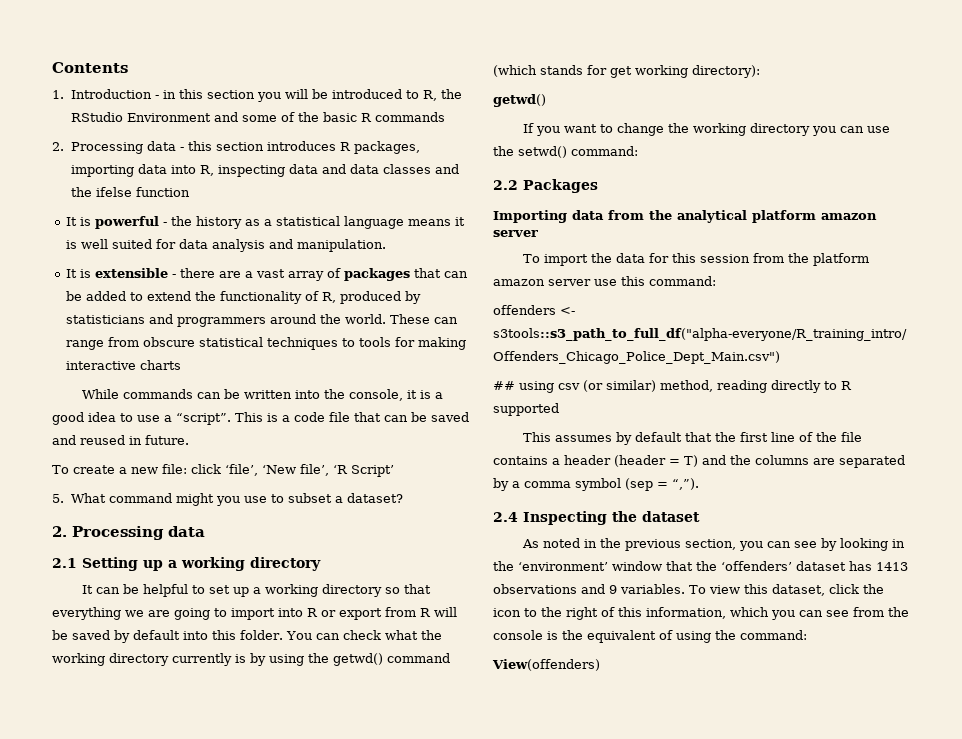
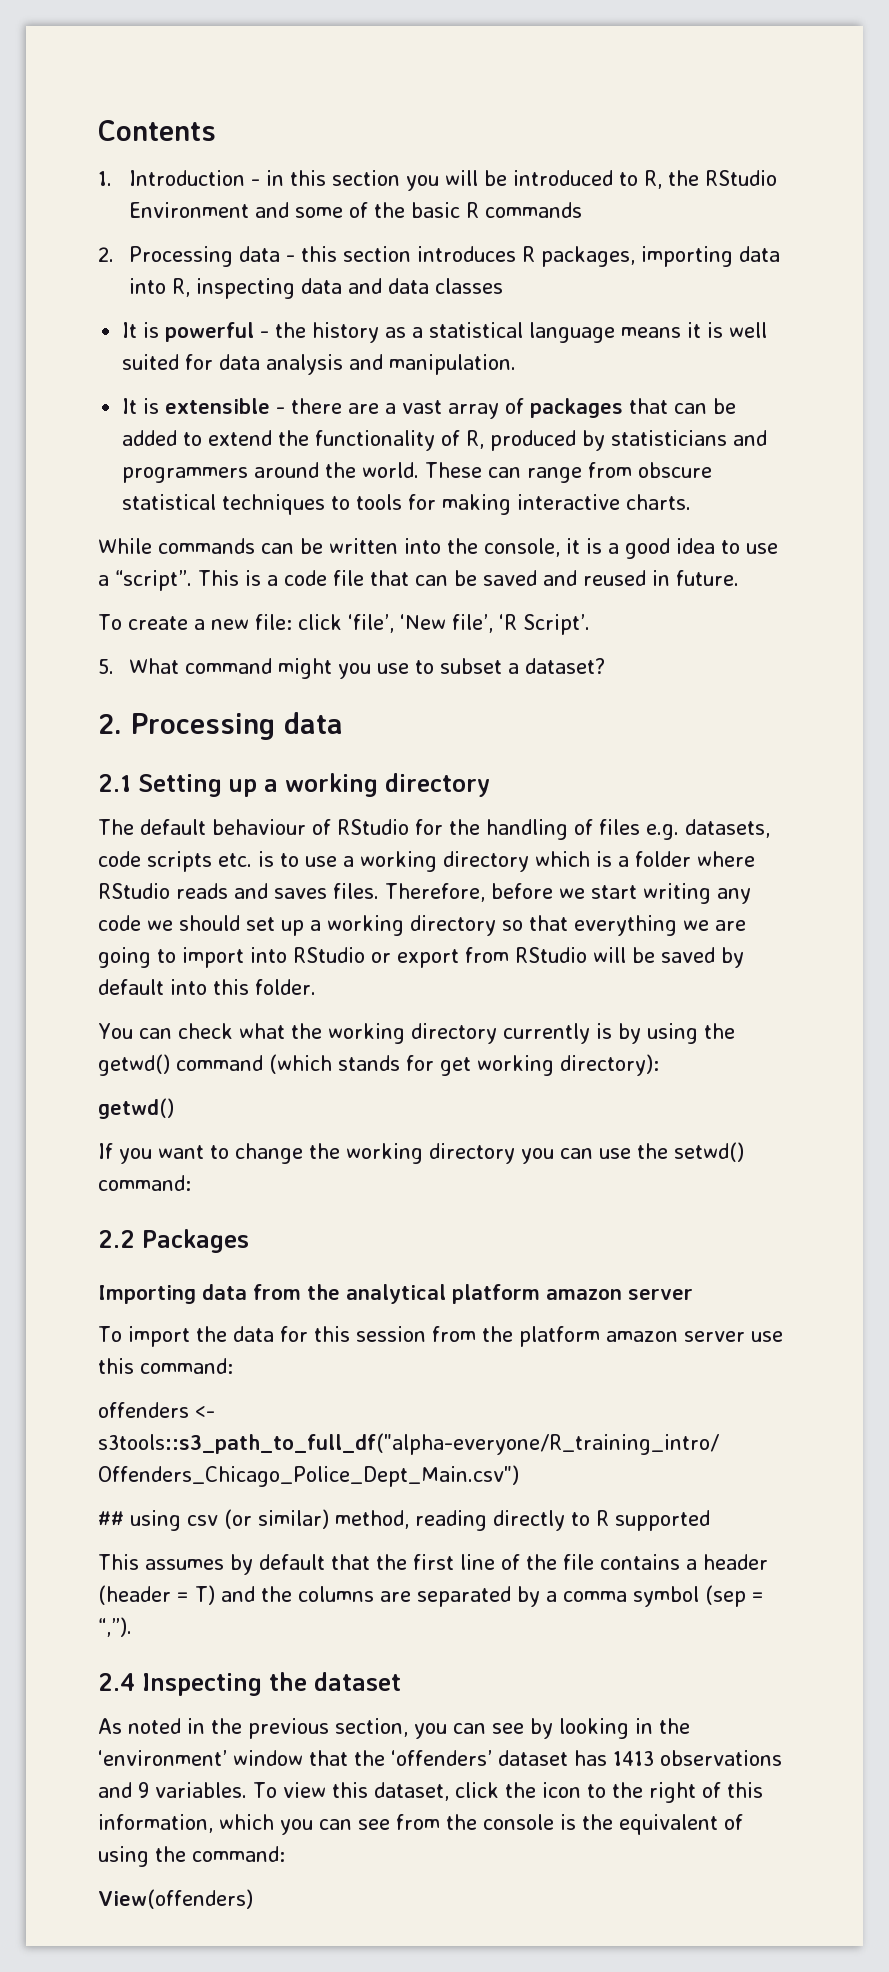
- 2. Processing data - this section introduces R packages, importing data into R, inspecting data and data classes and the ifelse function
+ 2. Processing data - this section introduces R packages, importing data into R, inspecting data and data classes
- These can range from obscure statistical techniques to tools for making interactive charts
+ These can range from obscure statistical techniques to tools for making interactive charts.
- To create a new file: click ‘file’, ‘New file’, ‘R Script’
+ To create a new file: click ‘file’, ‘New file’, ‘R Script’.
- It can be helpful to set up a working directory so that everything we are going to import into R or export from R will be saved by default into this folder. You can check what the working directory currently is by using the getwd() command (which stands for get working directory):
+ The default behaviour of RStudio for the handling of files e.g. datasets, code scripts etc. is to use a working directory which is a folder where RStudio reads and saves files. Therefore, before we start writing any code we should set up a working directory so that everything we are going to import into RStudio or export from RStudio will be saved by default into this folder.
+ You can check what the working directory currently is by using the getwd() command (which stands for get working directory):

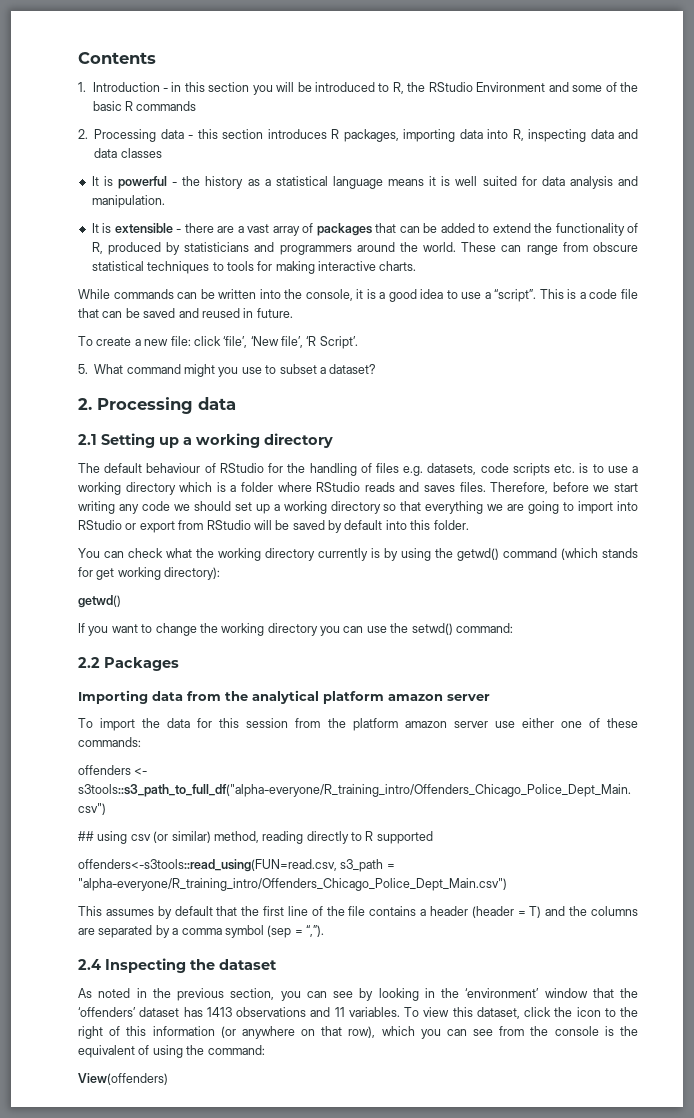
- To import the data for this session from the platform amazon server use this command:
+ To import the data for this session from the platform amazon server use either one of these commands:
+ offenders<-s3tools::read_using(FUN=read.csv, s3_path = "alpha-everyone/R_training_intro/Offenders_Chicago_Police_Dept_Main.csv")
- As noted in the previous section, you can see by looking in the ‘environment’ window that the ‘offenders’ dataset has 1413 observations and 9 variables.
+ As noted in the previous section, you can see by looking in the ‘environment’ window that the ‘offenders’ dataset has 1413 observations and 11 variables.
- To view this dataset, click the icon to the right of this information, which you can see from the console is the equivalent of using the command:
+ To view this dataset, click the icon to the right of this information (or anywhere on that row), which you can see from the console is the equivalent of using the command:

